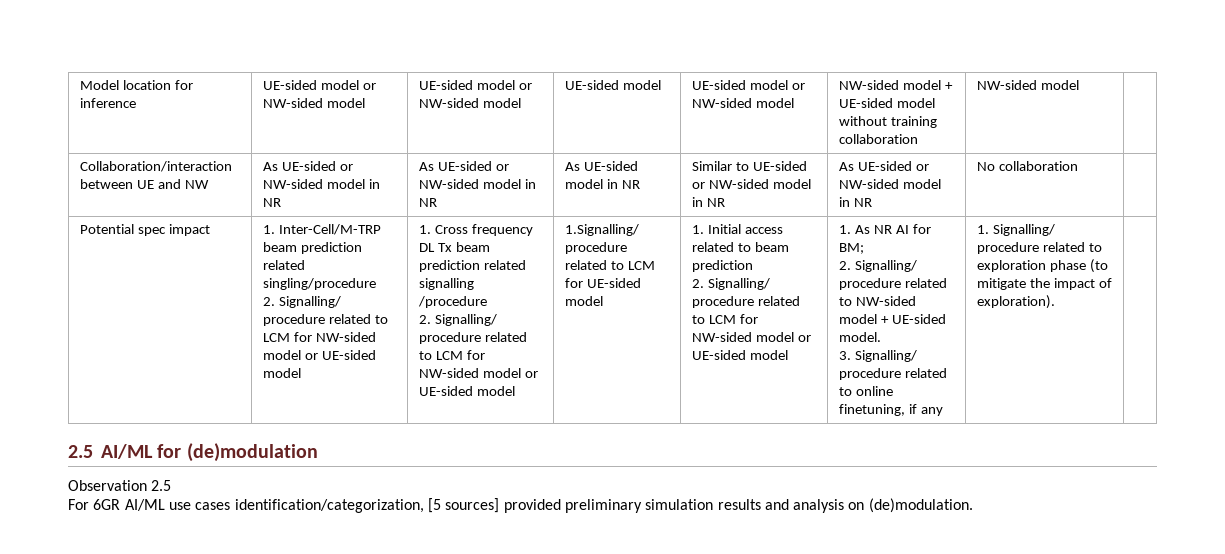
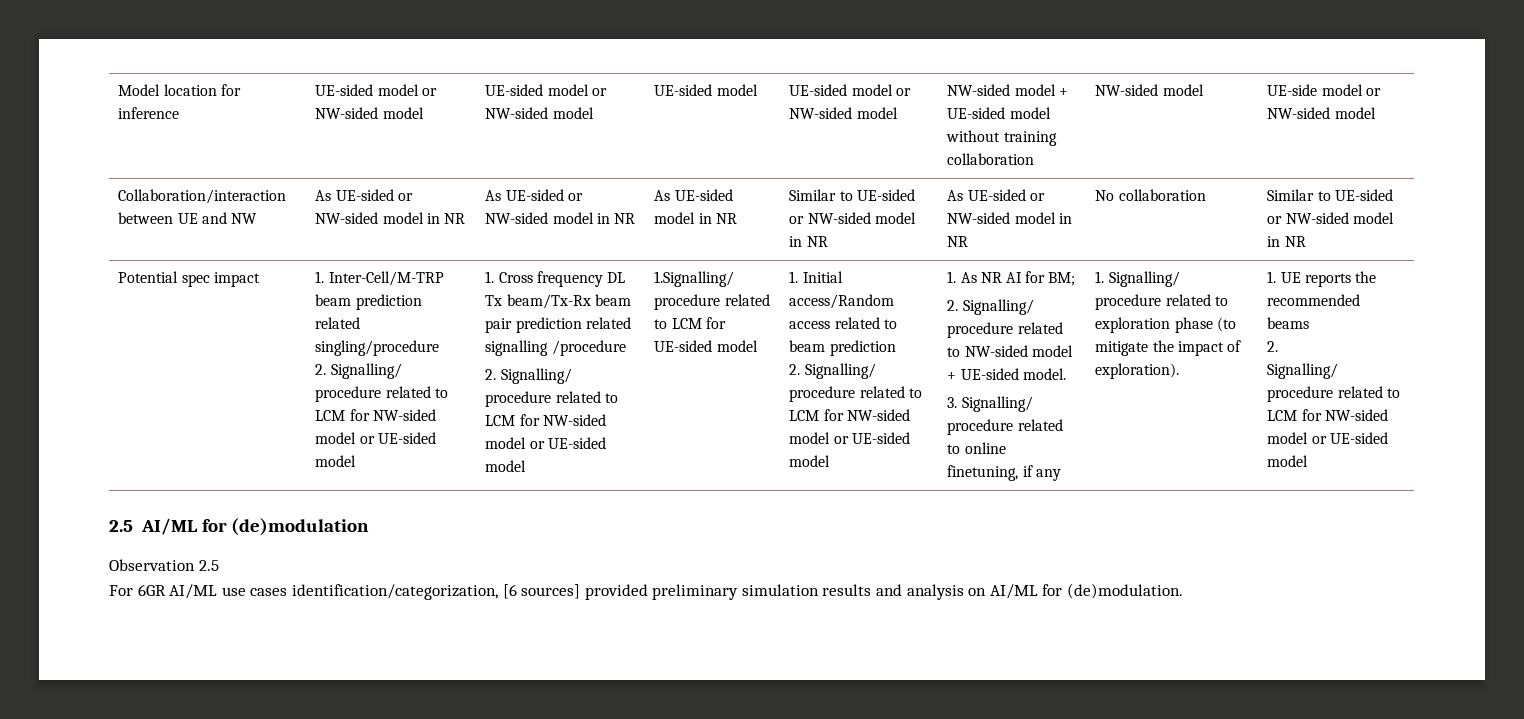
- Model location for inference | UE-sided model or NW-sided model | UE-sided model or NW-sided model | UE-sided model | UE-sided model or NW-sided model | NW-sided model + UE-sided model without training collaboration | NW-sided model |
+ Model location for inference | UE-sided model or NW-sided model | UE-sided model or NW-sided model | UE-sided model | UE-sided model or NW-sided model | NW-sided model + UE-sided model without training collaboration | NW-sided model | UE-side model or NW-sided model
- No collaboration
+ No collaboration | Similar to UE-sided or NW-sided model in NR
- 1. Cross frequency DL Tx beam prediction related signalling /procedure
+ 1. Cross frequency DL Tx beam/Tx-Rx beam pair prediction related signalling /procedure
- 1. Initial access related to beam prediction
+ 1. Initial access/Random access related to beam prediction
+ 1. UE reports the recommended beams
+ 2.
+ Signalling/ procedure related to LCM for NW-sided model or UE-sided model
- For 6GR AI/ML use cases identification/categorization, [5 sources] provided preliminary simulation results and analysis on (de)modulation.
+ For 6GR AI/ML use cases identification/categorization, [6 sources] provided preliminary simulation results and analysis on AI/ML for (de)modulation.

